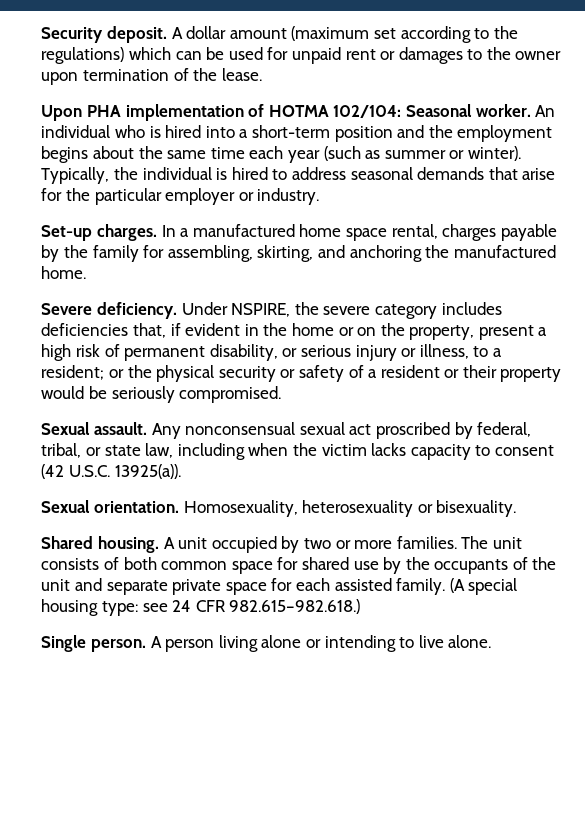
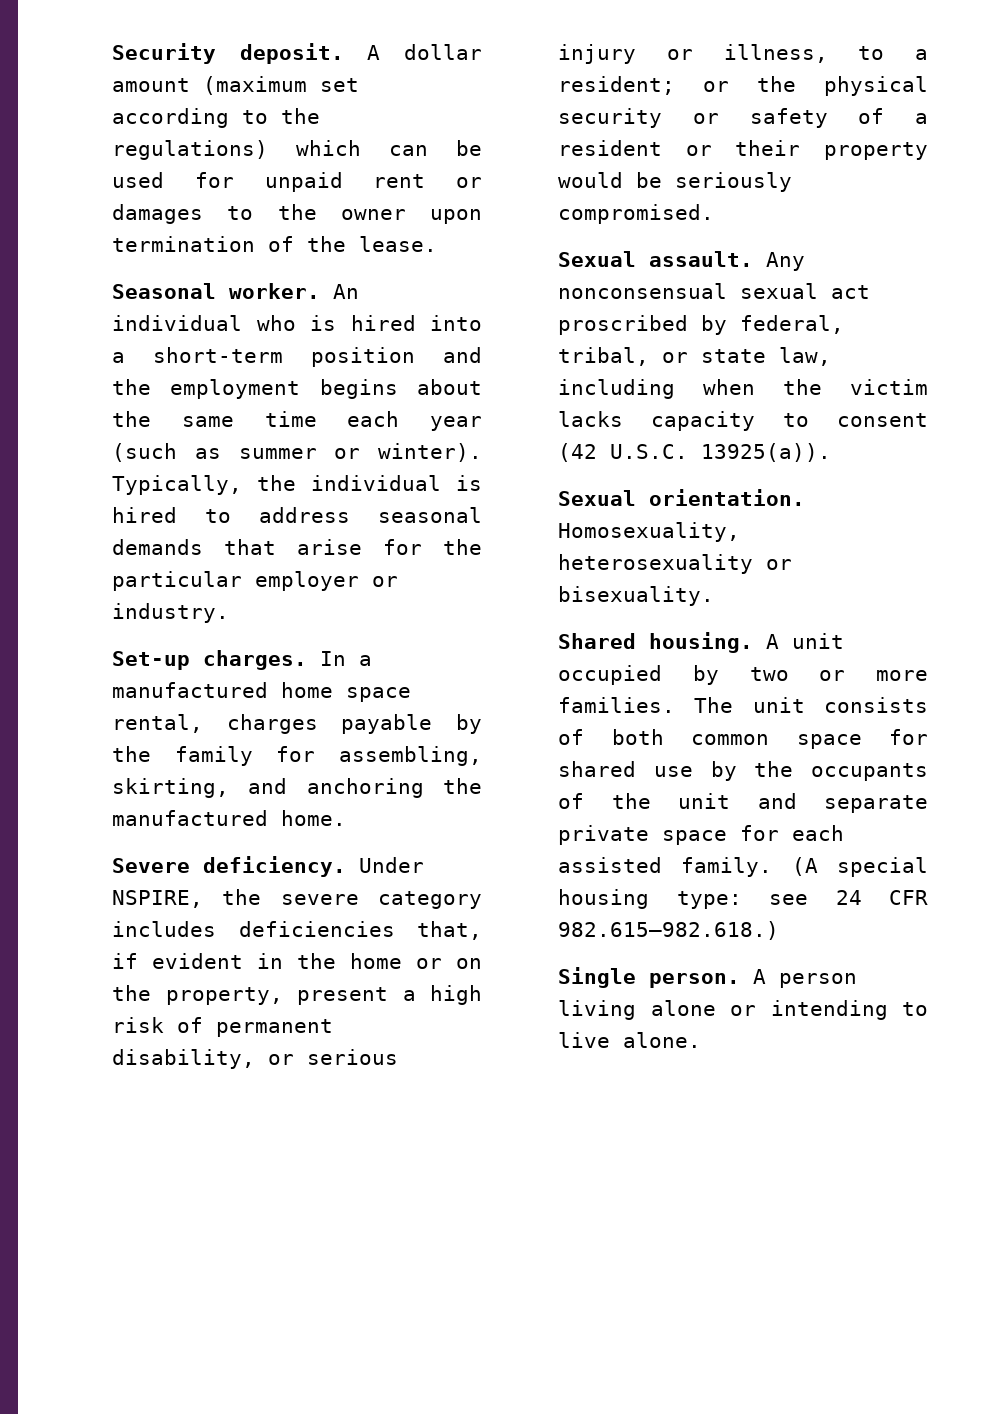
- Upon PHA implementation of HOTMA 102/104: Seasonal worker.
+ Seasonal worker.

